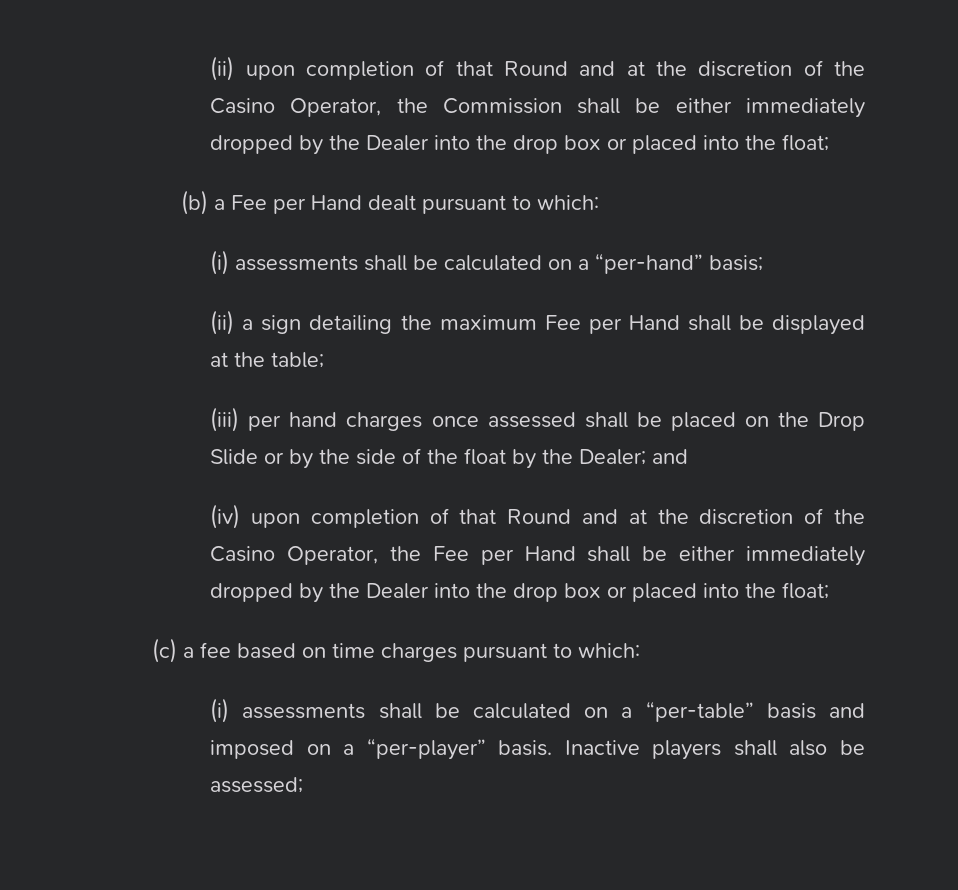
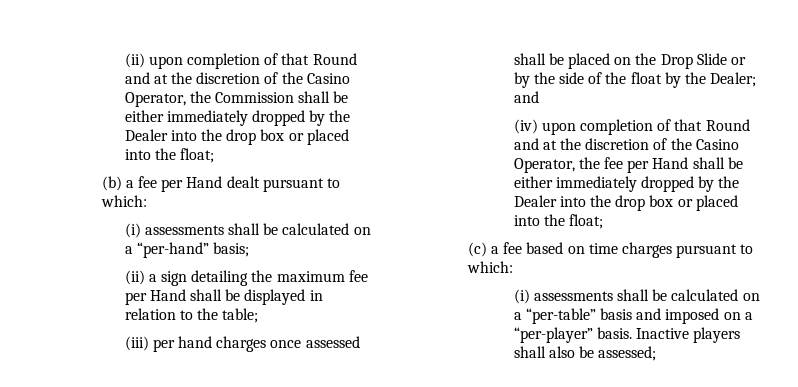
- (b) a Fee per Hand dealt pursuant to which:
+ (b) a fee per Hand dealt pursuant to which:
- (ii) a sign detailing the maximum Fee per Hand shall be displayed at the table;
+ (ii) a sign detailing the maximum fee per Hand shall be displayed in relation to the table;
- (iv) upon completion of that Round and at the discretion of the Casino Operator, the Fee per Hand shall be either immediately dropped by the Dealer into the drop box or placed into the float;
+ (iv) upon completion of that Round and at the discretion of the Casino Operator, the fee per Hand shall be either immediately dropped by the Dealer into the drop box or placed into the float;

